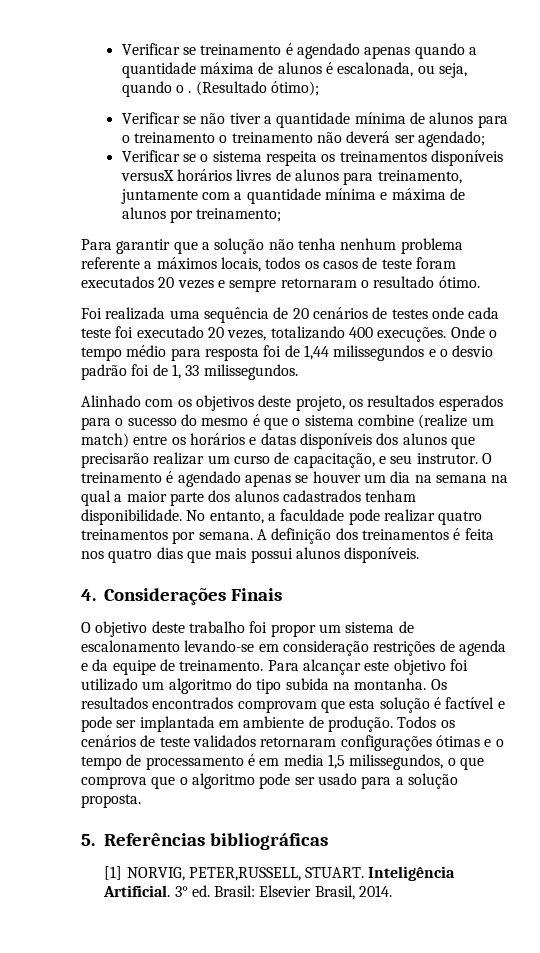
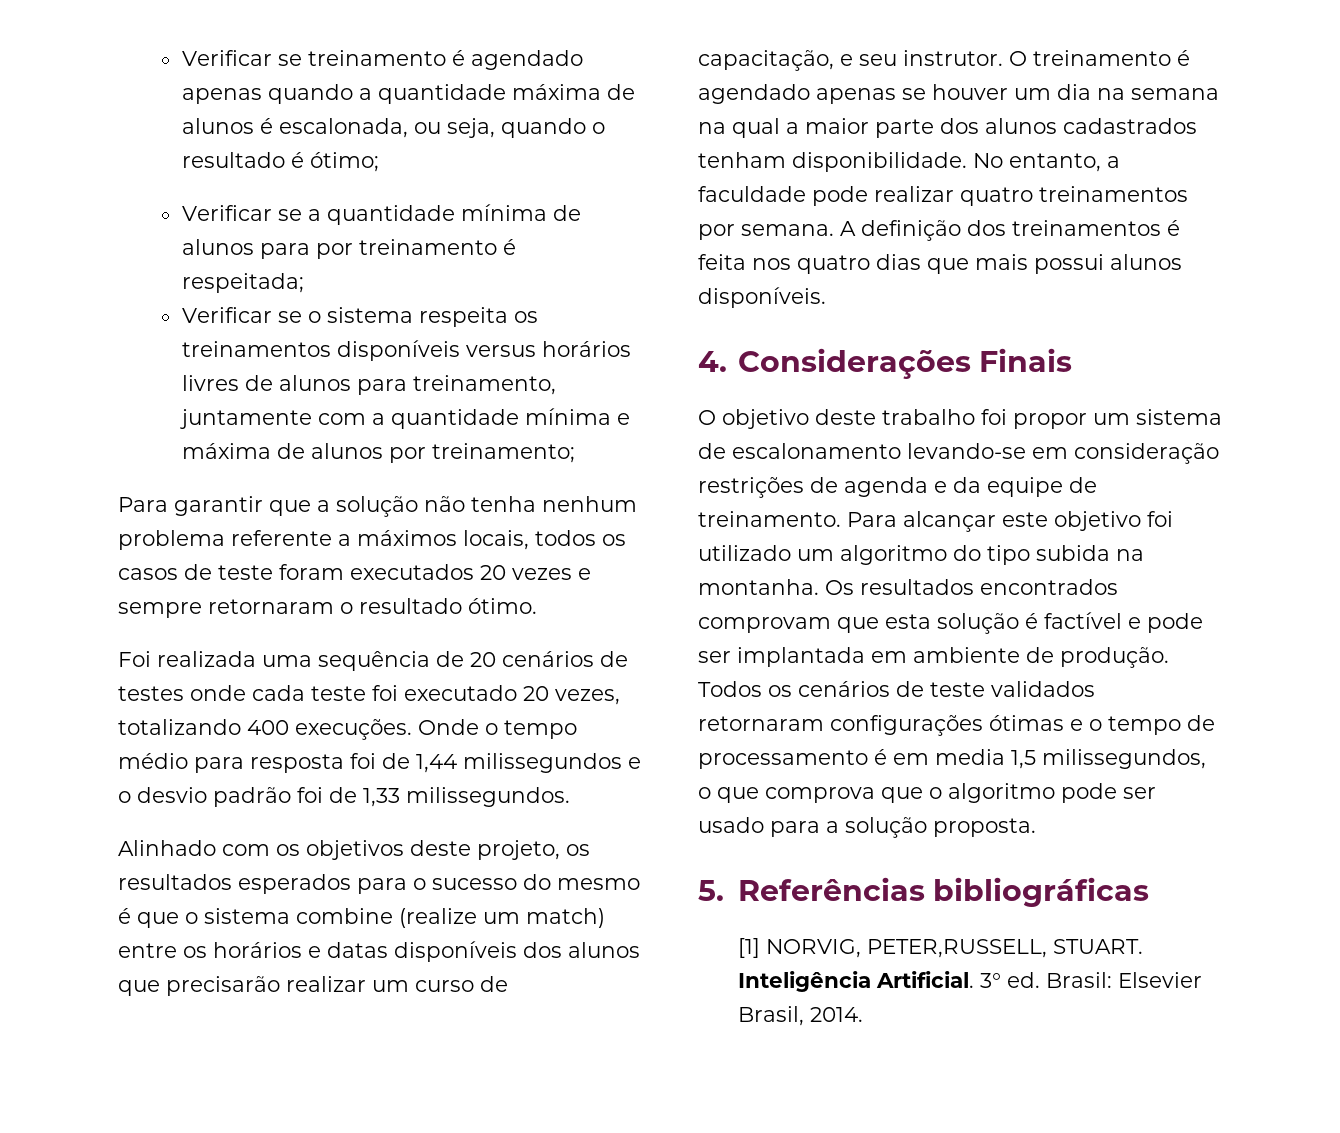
- Verificar se treinamento é agendado apenas quando a quantidade máxima de alunos é escalonada, ou seja, quando o . (Resultado ótimo);
- Verificar se não tiver a quantidade mínima de alunos para o treinamento o treinamento não deverá ser agendado;
+ Verificar se treinamento é agendado apenas quando a quantidade máxima de alunos é escalonada, ou seja, quando o resultado é ótimo;
+ Verificar se a quantidade mínima de alunos para por treinamento é respeitada;
- Verificar se o sistema respeita os treinamentos disponíveis versusX horários livres de alunos para treinamento, juntamente com a quantidade mínima e máxima de alunos por treinamento;
+ Verificar se o sistema respeita os treinamentos disponíveis versus horários livres de alunos para treinamento, juntamente com a quantidade mínima e máxima de alunos por treinamento;
- Onde o tempo médio para resposta foi de 1,44 milissegundos e o desvio padrão foi de 1, 33 milissegundos.
+ Onde o tempo médio para resposta foi de 1,44 milissegundos e o desvio padrão foi de 1,33 milissegundos.

